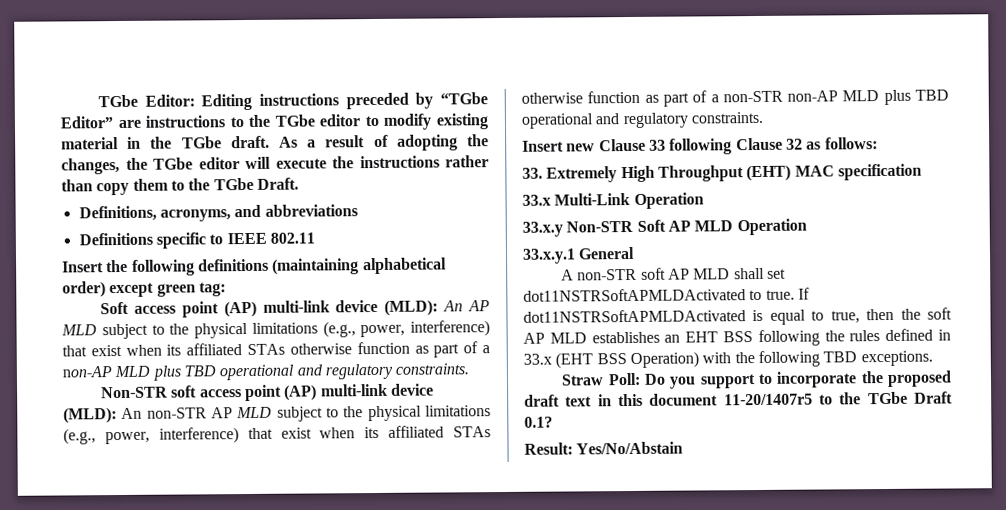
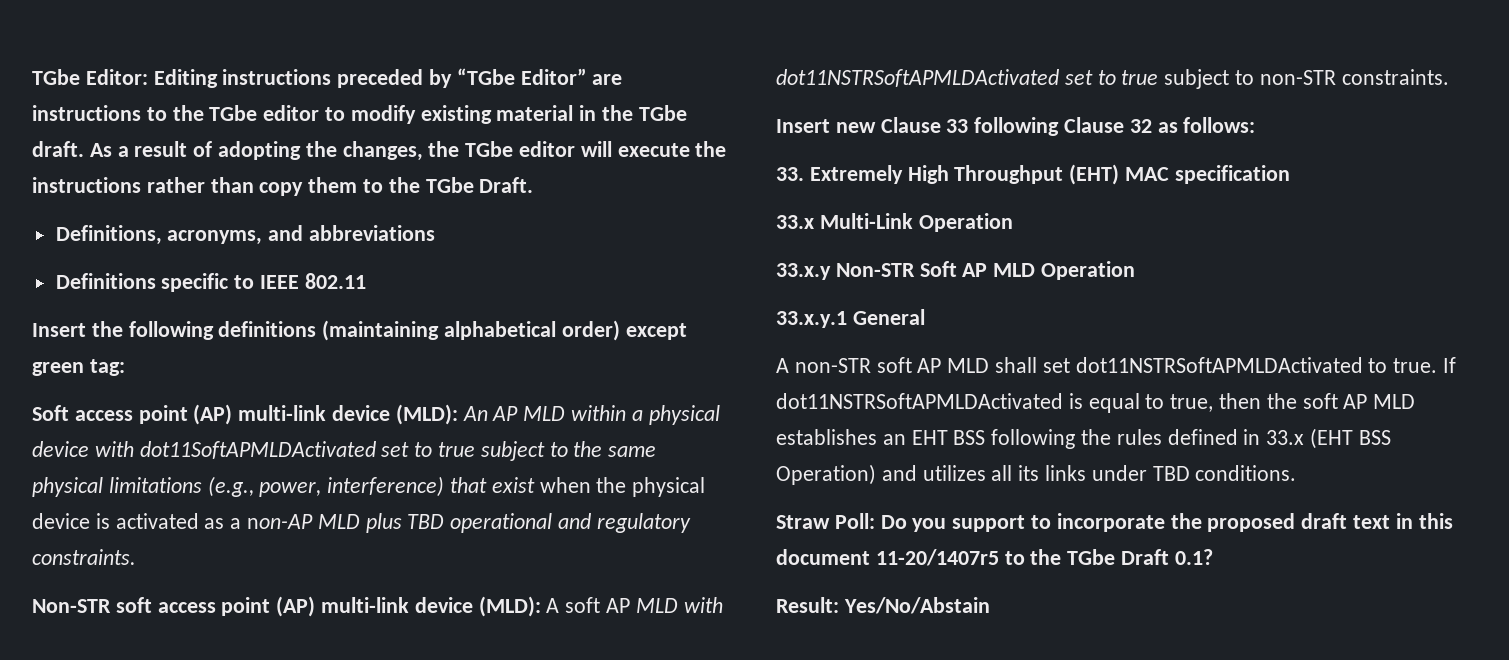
- Soft access point (AP) multi-link device (MLD): An AP MLD subject to the physical limitations (e.g., power, interference) that exist when its affiliated STAs otherwise function as part of a non-AP MLD plus TBD operational and regulatory constraints.
+ Soft access point (AP) multi-link device (MLD): An AP MLD within a physical device with dot11SoftAPMLDActivated set to true subject to the same physical limitations (e.g., power, interference) that exist when the physical device is activated as a non-AP MLD plus TBD operational and regulatory constraints.
- Non-STR soft access point (AP) multi-link device (MLD): An non-STR AP MLD subject to the physical limitations (e.g., power, interference) that exist when its affiliated STAs otherwise function as part of a non-STR non-AP MLD plus TBD operational and regulatory constraints.
+ Non-STR soft access point (AP) multi-link device (MLD): A soft AP MLD with dot11NSTRSoftAPMLDActivated set to true subject to non-STR constraints.
- If dot11NSTRSoftAPMLDActivated is equal to true, then the soft AP MLD establishes an EHT BSS following the rules defined in 33.x (EHT BSS Operation) with the following TBD exceptions.
+ If dot11NSTRSoftAPMLDActivated is equal to true, then the soft AP MLD establishes an EHT BSS following the rules defined in 33.x (EHT BSS Operation) and utilizes all its links under TBD conditions.

